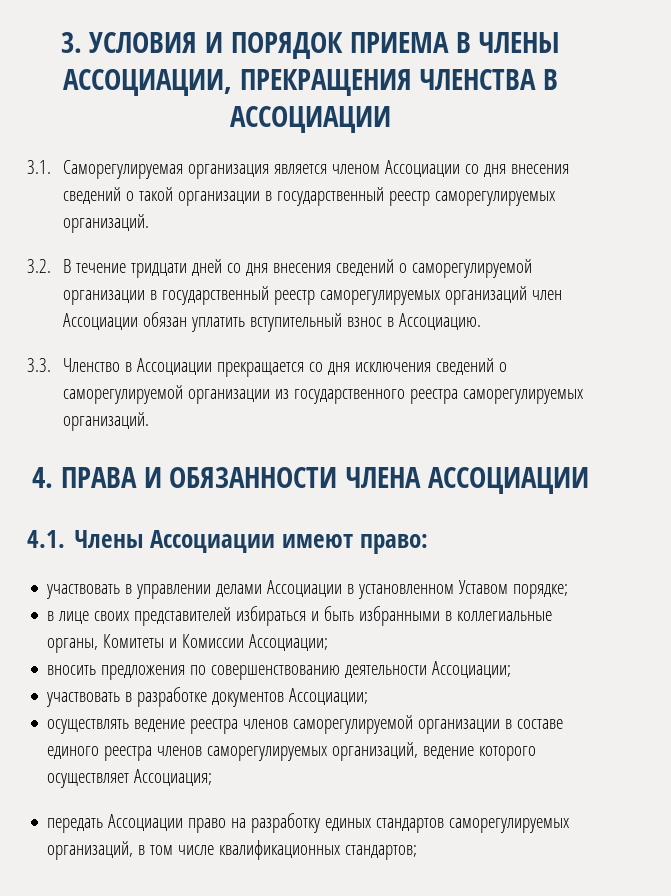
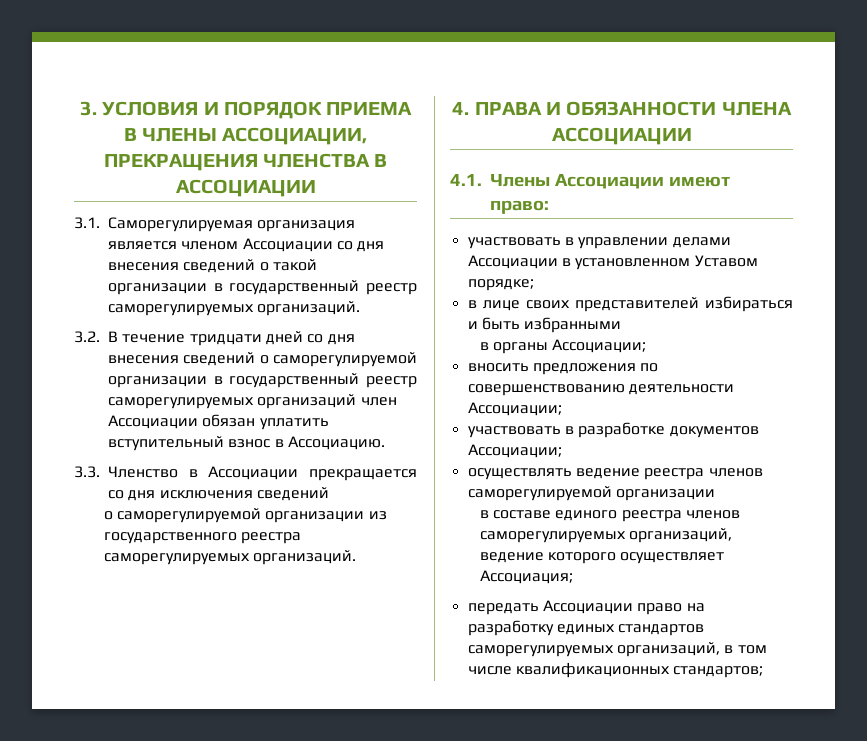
- 3.3. Членство в Ассоциации прекращается со дня исключения сведений о саморегулируемой организации из государственного реестра саморегулируемых организаций.
+ 3.3. Членство в Ассоциации прекращается со дня исключения сведений
+ о саморегулируемой организации из государственного реестра саморегулируемых организаций.
- в лице своих представителей избираться и быть избранными в коллегиальные органы, Комитеты и Комиссии Ассоциации;
+ в лице своих представителей избираться и быть избранными
+ в органы Ассоциации;
- осуществлять ведение реестра членов саморегулируемой организации в составе единого реестра членов саморегулируемых организаций, ведение которого осуществляет Ассоциация;
+ осуществлять ведение реестра членов саморегулируемой организации
+ в составе единого реестра членов саморегулируемых организаций, ведение которого осуществляет Ассоциация;

